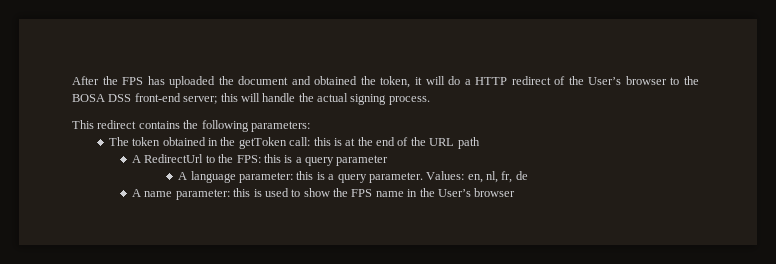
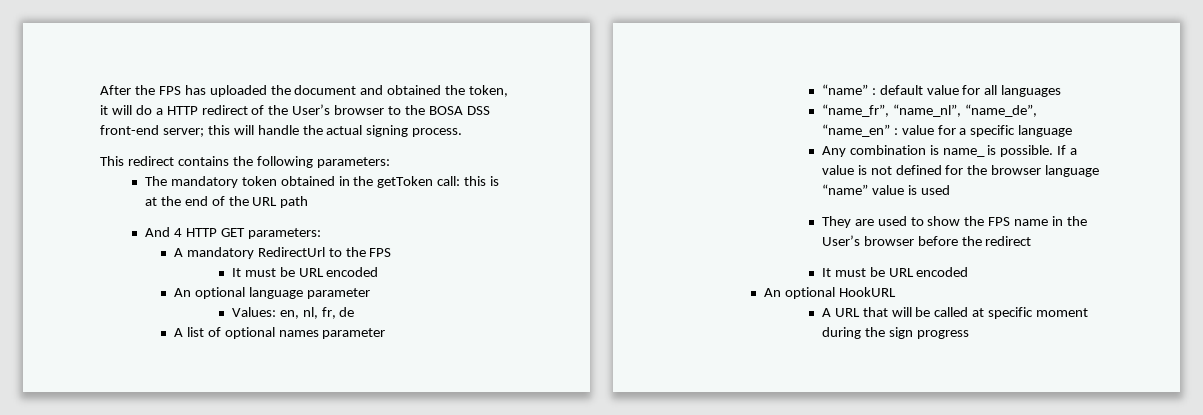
- The token obtained in the getToken call: this is at the end of the URL path
+ The mandatory token obtained in the getToken call: this is at the end of the URL path
- A RedirectUrl to the FPS: this is a query parameter
- A language parameter: this is a query parameter. Values: en, nl, fr, de
+ And 4 HTTP GET parameters:
+ A mandatory RedirectUrl to the FPS
+ It must be URL encoded
+ An optional language parameter
+ Values: en, nl, fr, de
- A name parameter: this is used to show the FPS name in the User’s browser
+ A list of optional names parameter
+ “name” : default value for all languages
+ “name_fr”, “name_nl”, “name_de”, “name_en” : value for a specific language
+ Any combination is name_ is possible. If a value is not defined for the browser language “name” value is used
+ They are used to show the FPS name in the User’s browser before the redirect
+ It must be URL encoded
+ An optional HookURL
+ A URL that will be called at specific moment during the sign progress

